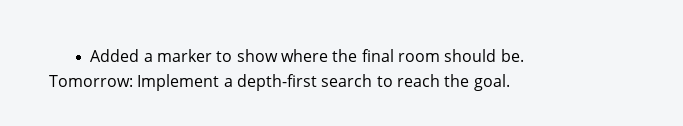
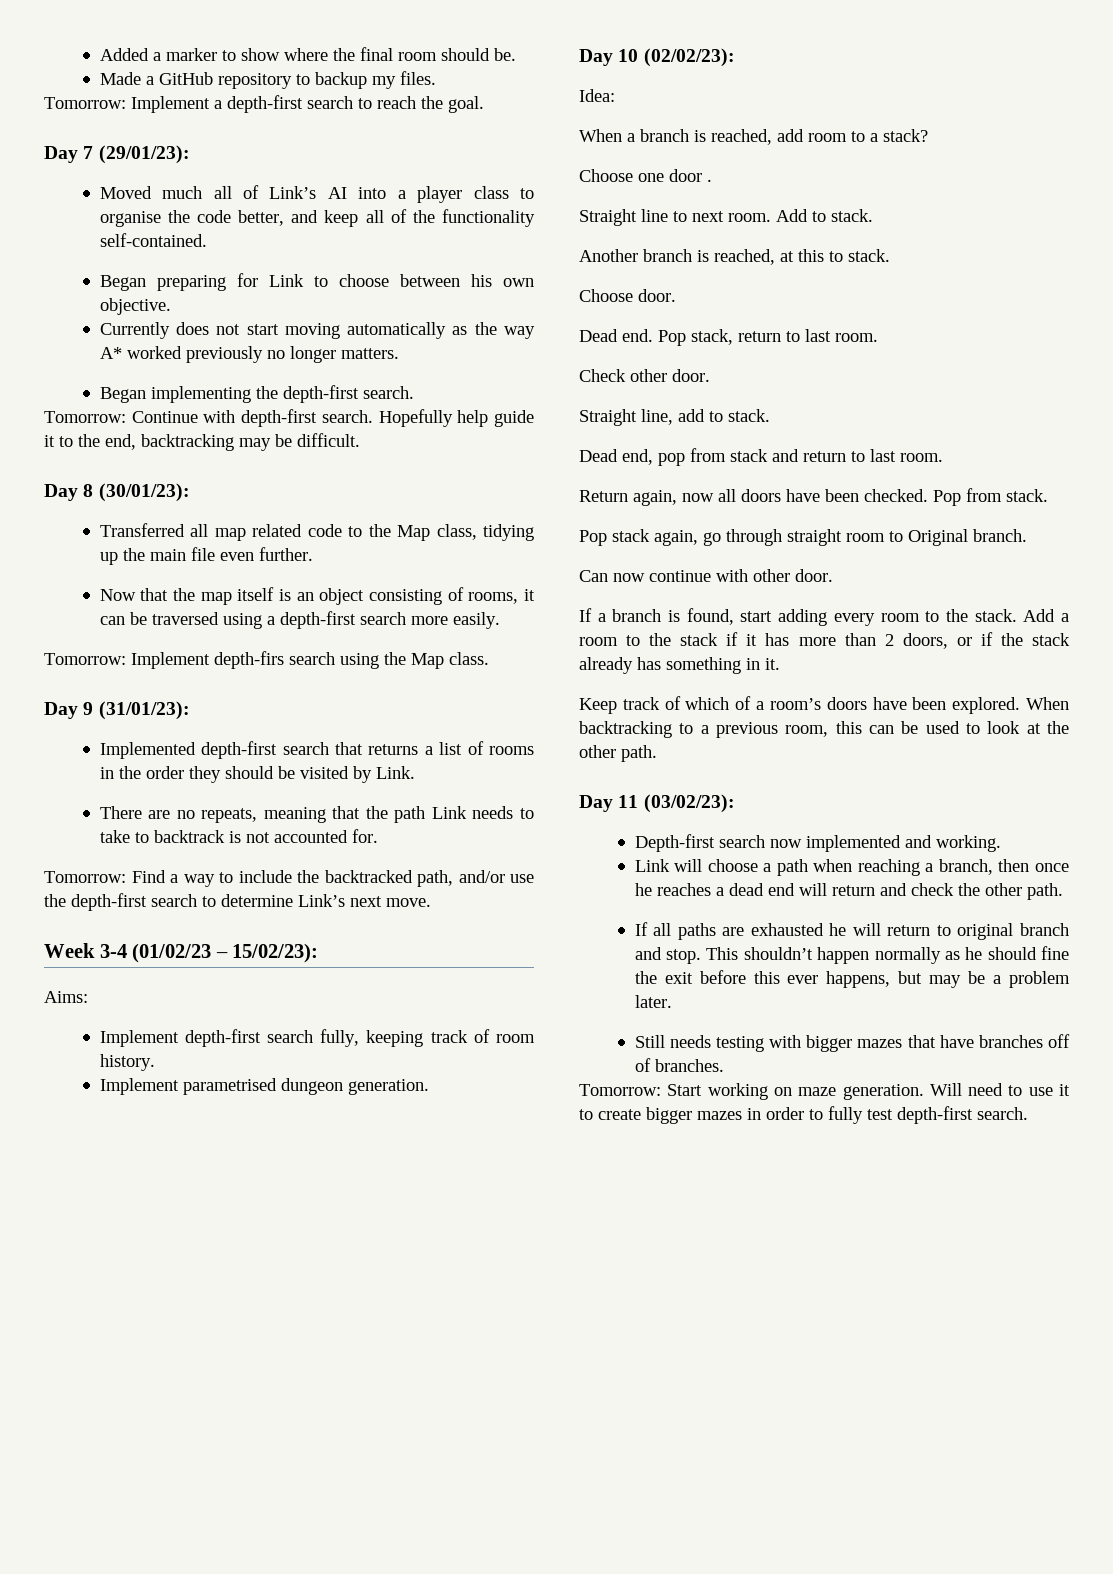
+ Made a GitHub repository to backup my files.
+ Day 7 (29/01/23):
+ Moved much all of Link’s AI into a player class to organise the code better, and keep all of the functionality self-contained.
+ Began preparing for Link to choose between his own objective.
+ Currently does not start moving automatically as the way A* worked previously no longer matters.
+ Began implementing the depth-first search.
+ Tomorrow: Continue with depth-first search. Hopefully help guide it to the end, backtracking may be difficult.
+ Day 8 (30/01/23):
+ Transferred all map related code to the Map class, tidying up the main file even further.
+ Now that the map itself is an object consisting of rooms, it can be traversed using a depth-first search more easily.
+ Tomorrow: Implement depth-firs search using the Map class.
+ Day 9 (31/01/23):
+ Implemented depth-first search that returns a list of rooms in the order they should be visited by Link.
+ There are no repeats, meaning that the path Link needs to take to backtrack is not accounted for.
+ Tomorrow: Find a way to include the backtracked path, and/or use the depth-first search to determine Link’s next move.
+ Week 3-4 (01/02/23 – 15/02/23):
+ Aims:
+ Implement depth-first search fully, keeping track of room history.
+ Implement parametrised dungeon generation.
+ Day 10 (02/02/23):
+ Idea:
+ When a branch is reached, add room to a stack?
+ Choose one door .
+ Straight line to next room. Add to stack.
+ Another branch is reached, at this to stack.
+ Choose door.
+ Dead end. Pop stack, return to last room.
+ Check other door.
+ Straight line, add to stack.
+ Dead end, pop from stack and return to last room.
+ Return again, now all doors have been checked. Pop from stack.
+ Pop stack again, go through straight room to Original branch.
+ Can now continue with other door.
+ If a branch is found, start adding every room to the stack. Add a room to the stack if it has more than 2 doors, or if the stack already has something in it.
+ Keep track of which of a room’s doors have been explored. When backtracking to a previous room, this can be used to look at the other path.
+ Day 11 (03/02/23):
+ Depth-first search now implemented and working.
+ Link will choose a path when reaching a branch, then once he reaches a dead end will return and check the other path.
+ If all paths are exhausted he will return to original branch and stop. This shouldn’t happen normally as he should fine the exit before this ever happens, but may be a problem later.
+ Still needs testing with bigger mazes that have branches off of branches.
+ Tomorrow: Start working on maze generation. Will need to use it to create bigger mazes in order to fully test depth-first search.

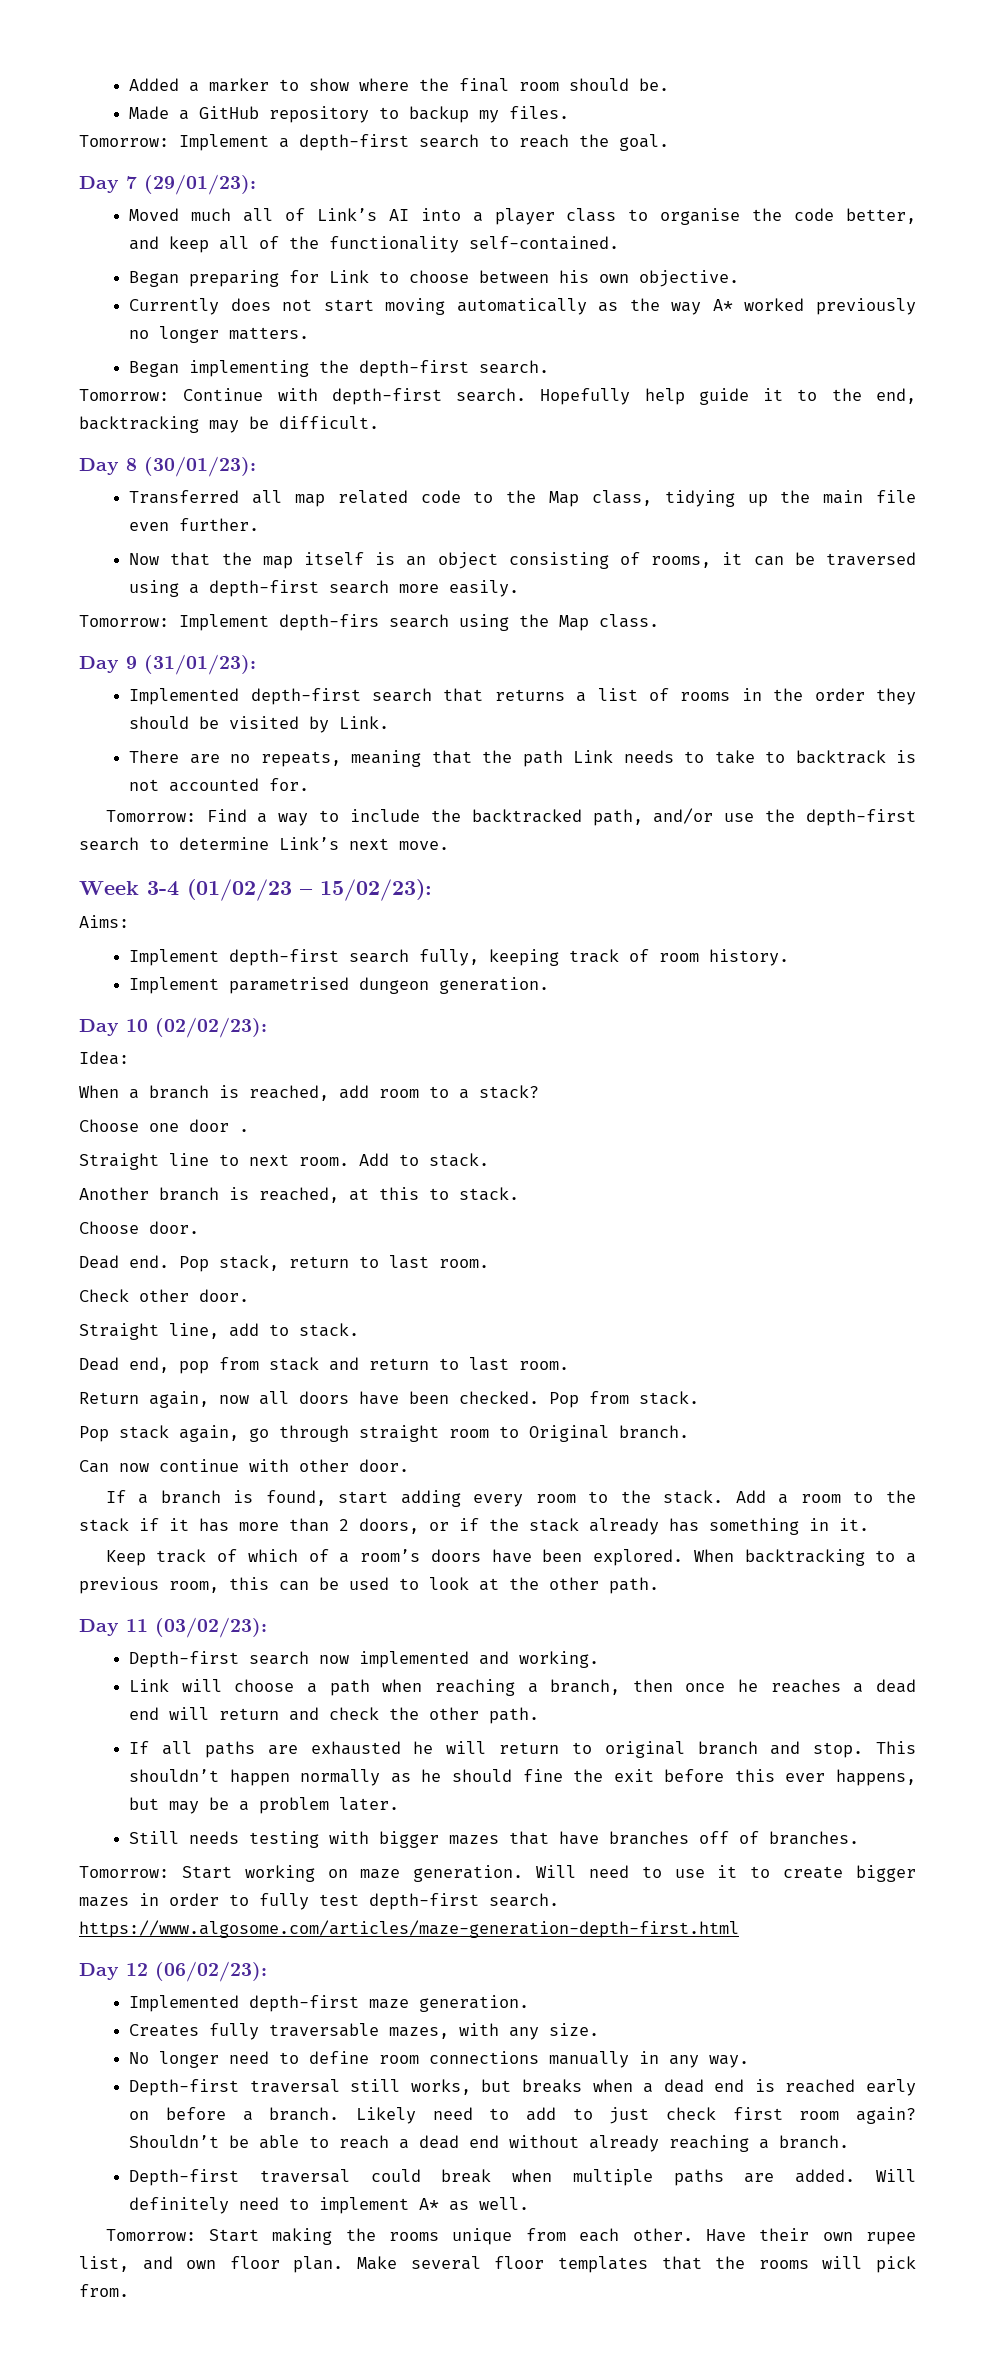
- Will need to use it to create bigger mazes in order to fully test depth-first search.
+ Will need to use it to create bigger mazes in order to fully test depth-first search. https://www.algosome.com/articles/maze-generation-depth-first.html
+ Day 12 (06/02/23):
+ Implemented depth-first maze generation.
+ Creates fully traversable mazes, with any size.
+ No longer need to define room connections manually in any way.
+ Depth-first traversal still works, but breaks when a dead end is reached early on before a branch. Likely need to add to just check first room again? Shouldn’t be able to reach a dead end without already reaching a branch.
+ Depth-first traversal could break when multiple paths are added. Will definitely need to implement A* as well.
+ Tomorrow: Start making the rooms unique from each other. Have their own rupee list, and own floor plan. Make several floor templates that the rooms will pick from.

